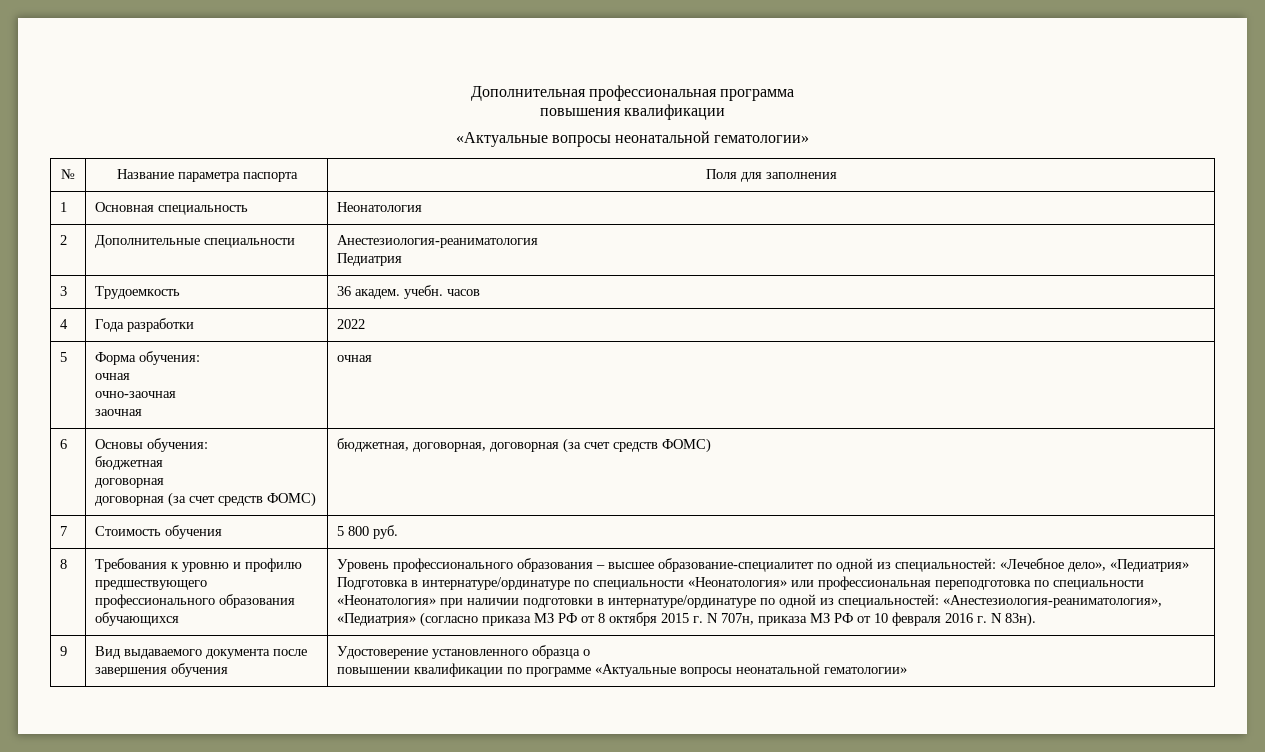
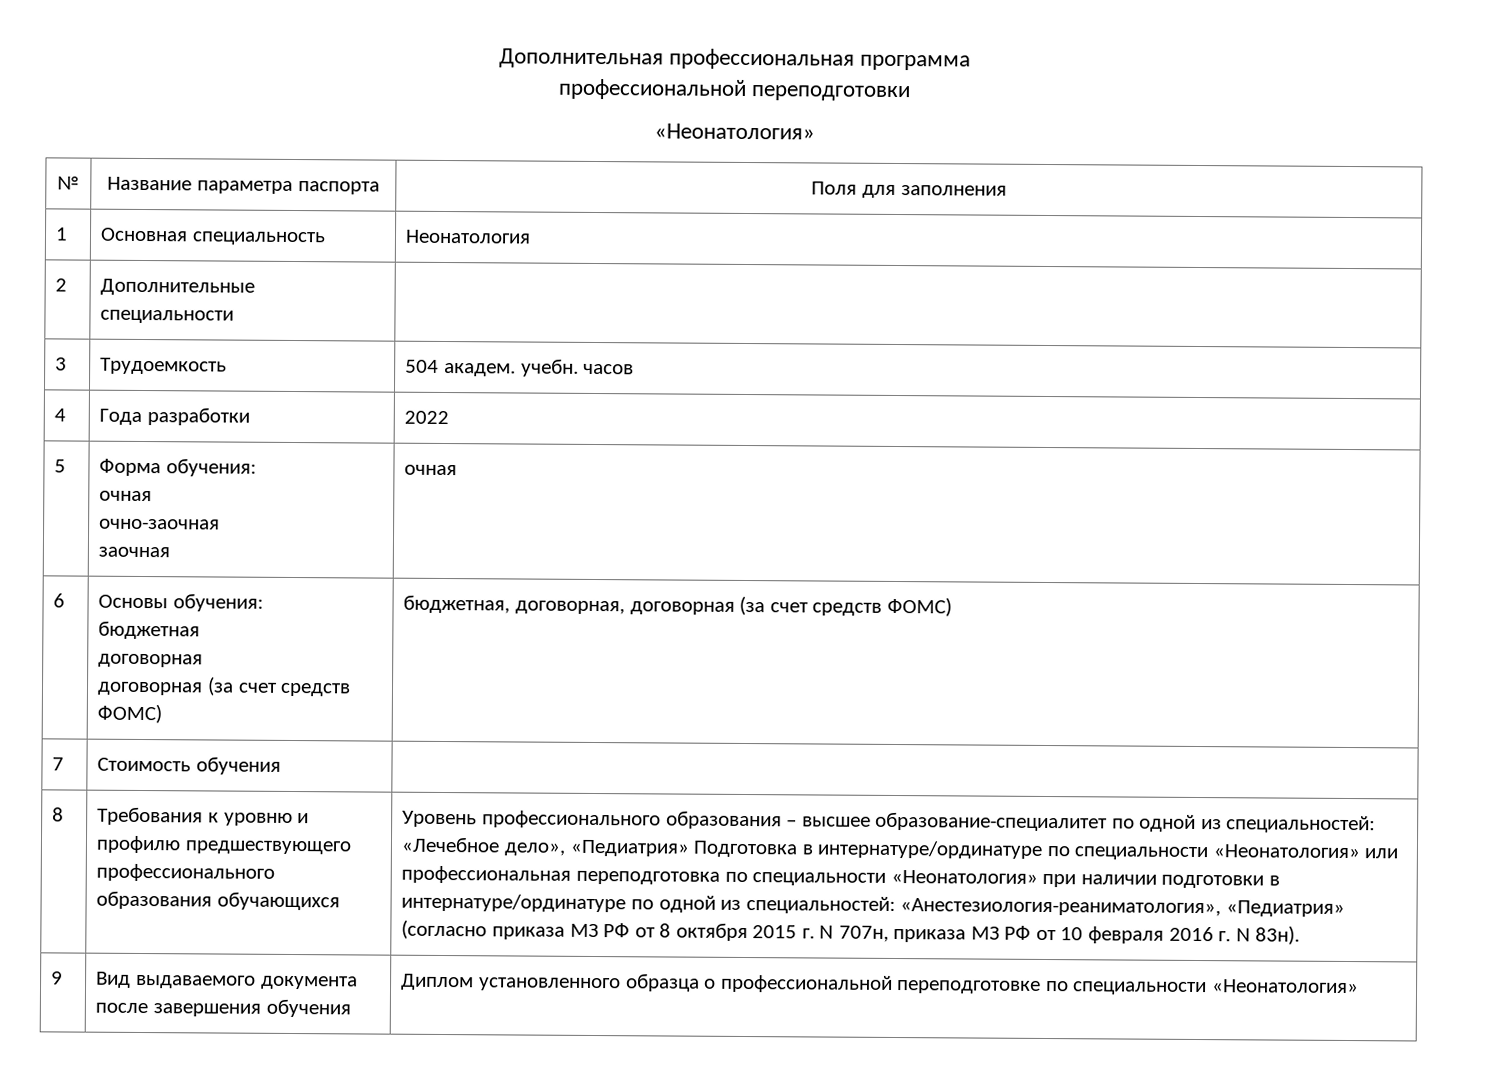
- повышения квалификации
- «Актуальные вопросы неонатальной гематологии»
+ профессиональной переподготовки
+ «Неонатология»
- 2 | Дополнительные специальности | Анестезиология-реаниматология
- Педиатрия
+ 2 | Дополнительные специальности |
- 3 | Трудоемкость | 36 академ. учебн. часов
+ 3 | Трудоемкость | 504 академ. учебн. часов
- 7 | Стоимость обучения | 5 800 руб.
+ 7 | Стоимость обучения |
- 9 | Вид выдаваемого документа после завершения обучения | Удостоверение установленного образца о
- повышении квалификации по программе «Актуальные вопросы неонатальной гематологии»
+ 9 | Вид выдаваемого документа после завершения обучения | Диплом установленного образца о профессиональной переподготовке по специальности «Неонатология»

